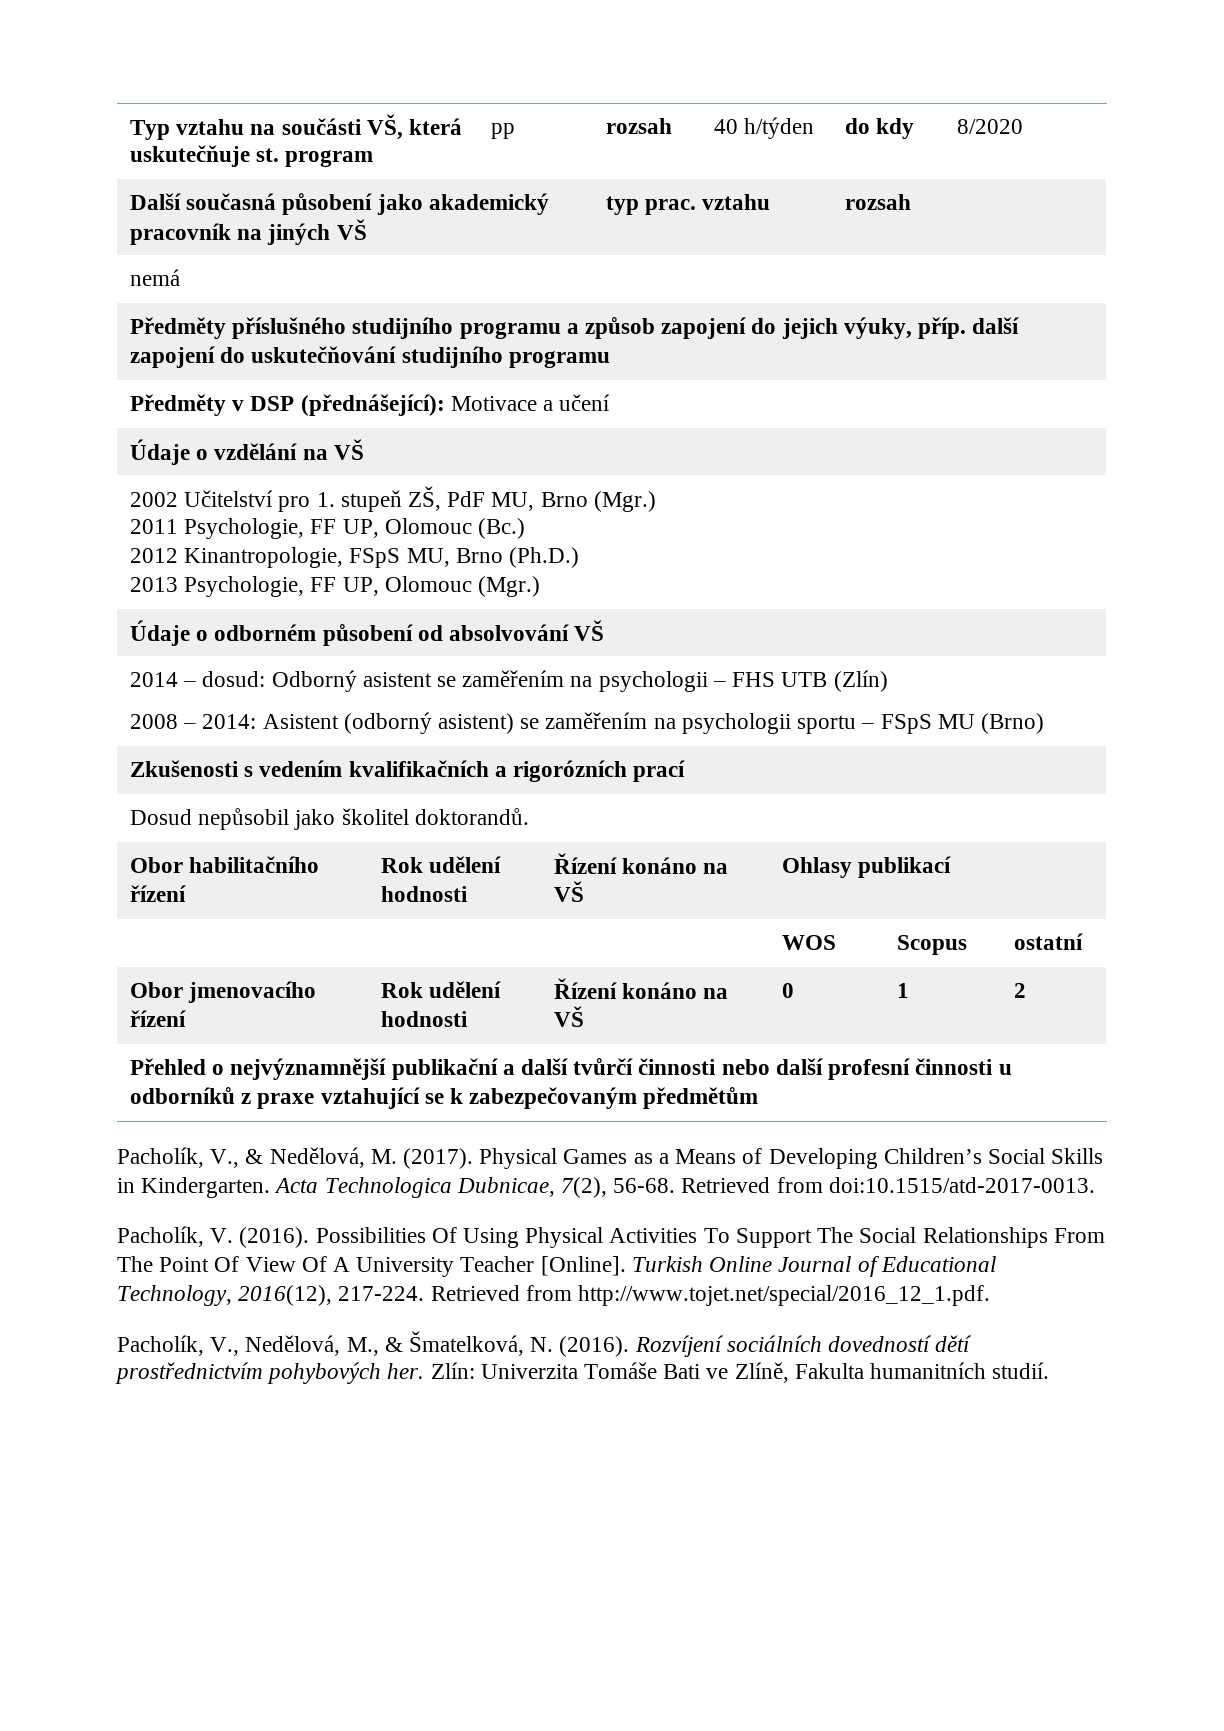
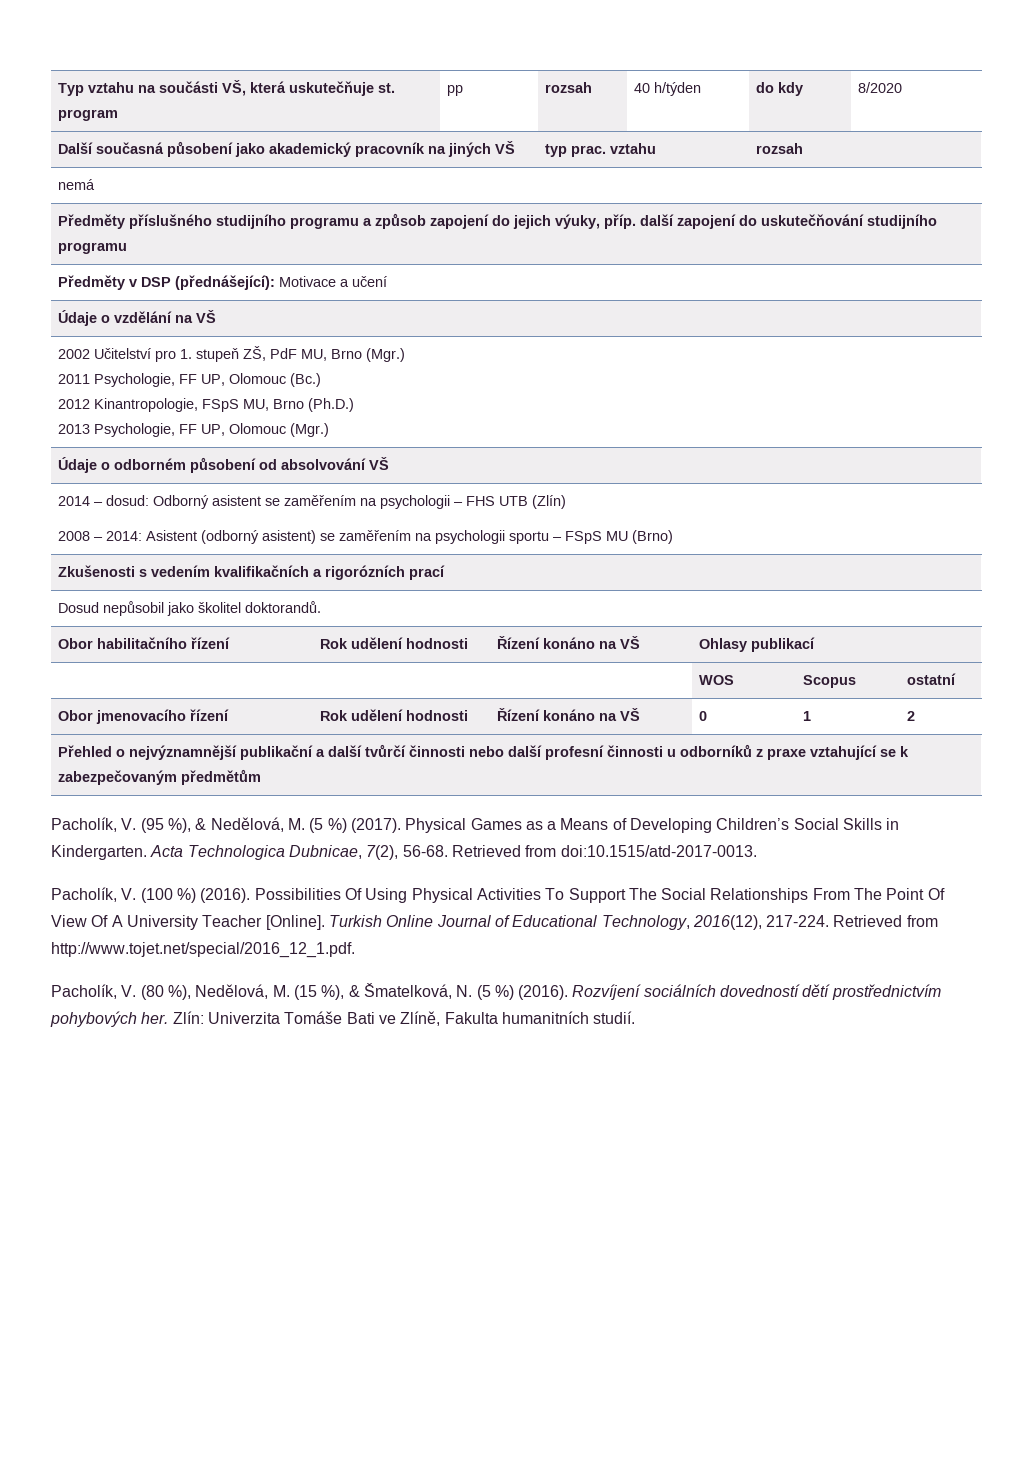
- Pacholík, V., & Nedělová, M. (2017).
+ Pacholík, V. (95 %), & Nedělová, M. (5 %) (2017).
- Pacholík, V. (2016).
+ Pacholík, V. (100 %) (2016).
- Pacholík, V., Nedělová, M., & Šmatelková, N. (2016).
+ Pacholík, V. (80 %), Nedělová, M. (15 %), & Šmatelková, N. (5 %) (2016).

